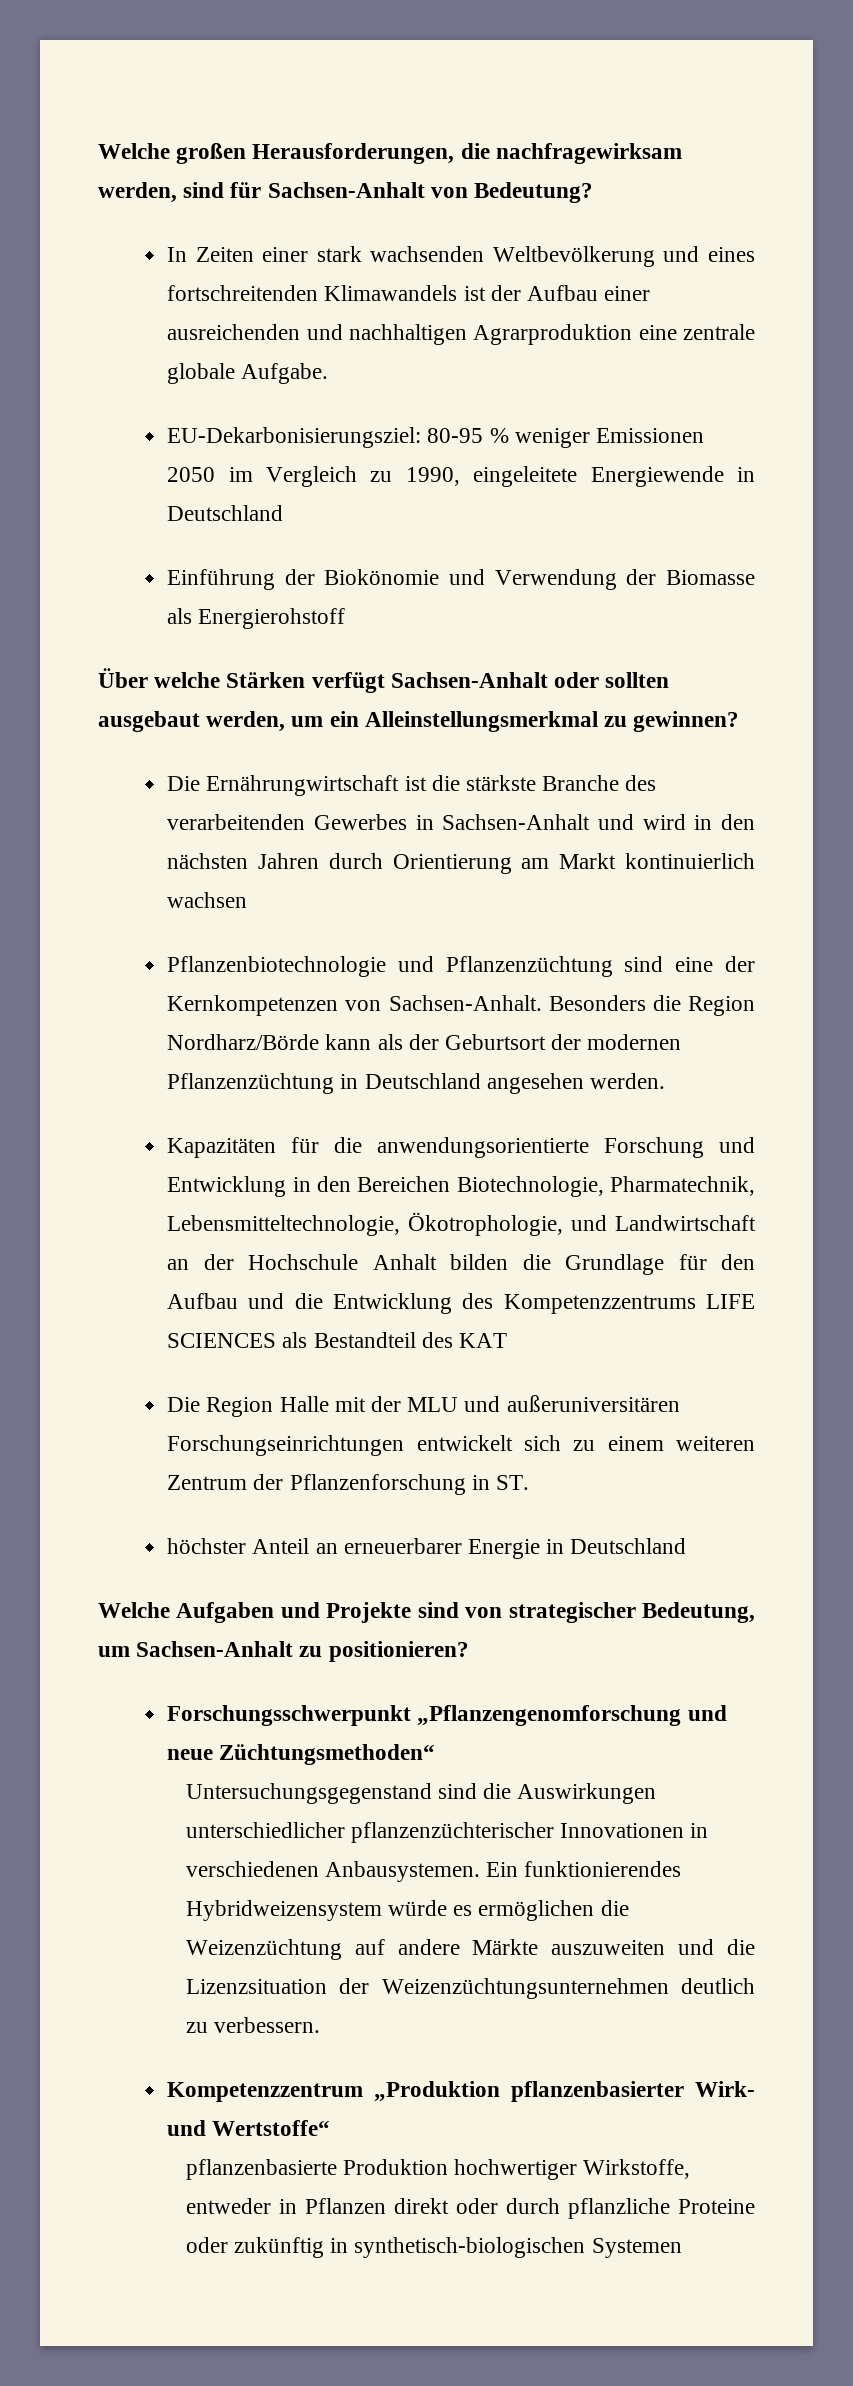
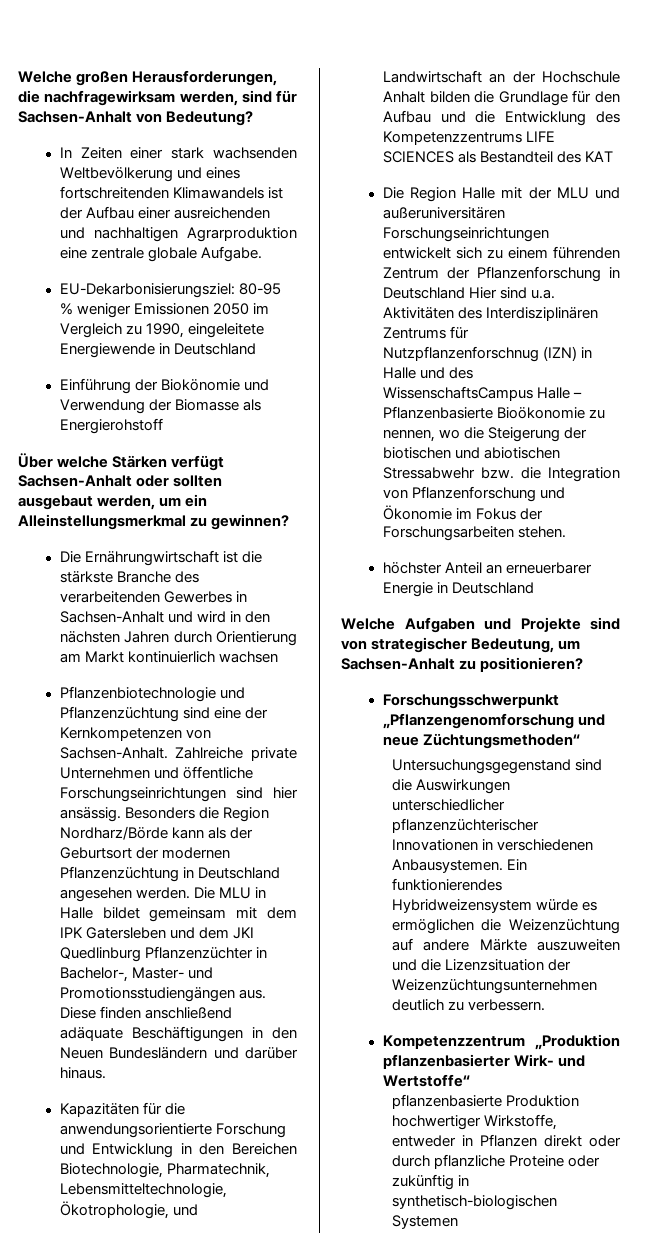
+ Zahlreiche private Unternehmen und öffentliche Forschungseinrichtungen sind hier ansässig.
+ Die MLU in Halle bildet gemeinsam mit dem IPK Gatersleben und dem JKI Quedlinburg Pflanzenzüchter in Bachelor-, Master- und Promotionsstudiengängen aus. Diese finden anschließend adäquate Beschäftigungen in den Neuen Bundesländern und darüber hinaus.
- Die Region Halle mit der MLU und außeruniversitären Forschungseinrichtungen entwickelt sich zu einem weiteren Zentrum der Pflanzenforschung in ST.
+ Die Region Halle mit der MLU und außeruniversitären Forschungseinrichtungen entwickelt sich zu einem führenden Zentrum der Pflanzenforschung in Deutschland Hier sind u.a. Aktivitäten des Interdisziplinären Zentrums für Nutzpflanzenforschnug (IZN) in Halle und des WissenschaftsCampus Halle – Pflanzenbasierte Bioökonomie zu nennen, wo die Steigerung der biotischen und abiotischen Stressabwehr bzw. die Integration von Pflanzenforschung und Ökonomie im Fokus der Forschungsarbeiten stehen.

